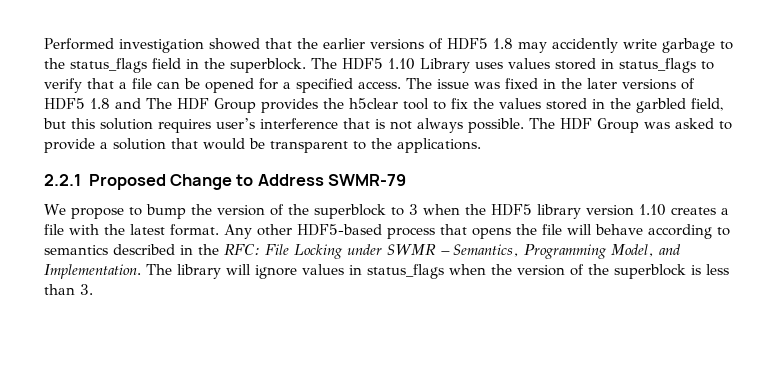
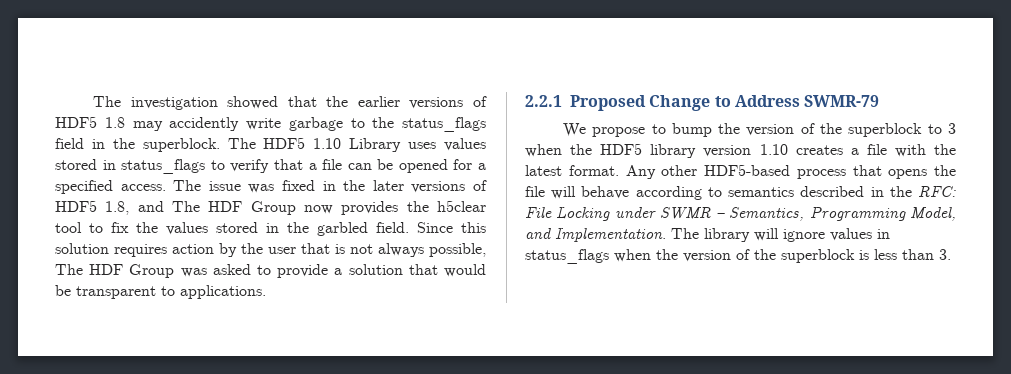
- Performed investigation showed that the earlier versions of HDF5 1.8 may accidently write garbage to the status_flags field in the superblock.
+ The investigation showed that the earlier versions of HDF5 1.8 may accidently write garbage to the status_flags field in the superblock.
- The issue was fixed in the later versions of HDF5 1.8 and The HDF Group provides the h5clear tool to fix the values stored in the garbled field, but this solution requires user’s interference that is not always possible. The HDF Group was asked to provide a solution that would be transparent to the applications.
+ The issue was fixed in the later versions of HDF5 1.8, and The HDF Group now provides the h5clear tool to fix the values stored in the garbled field. Since this solution requires action by the user that is not always possible, The HDF Group was asked to provide a solution that would be transparent to applications.

